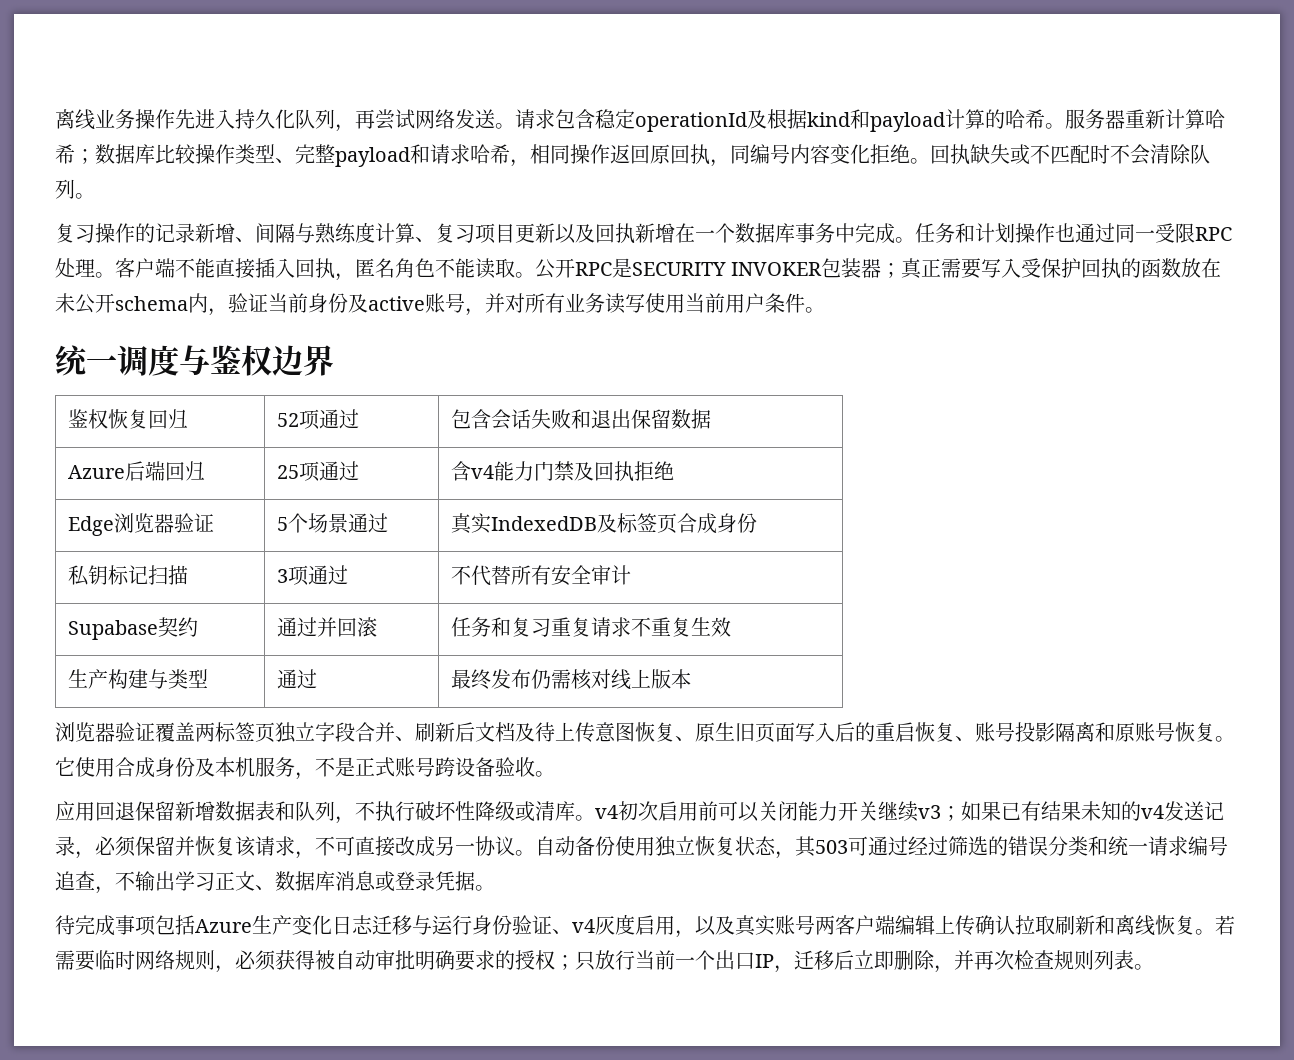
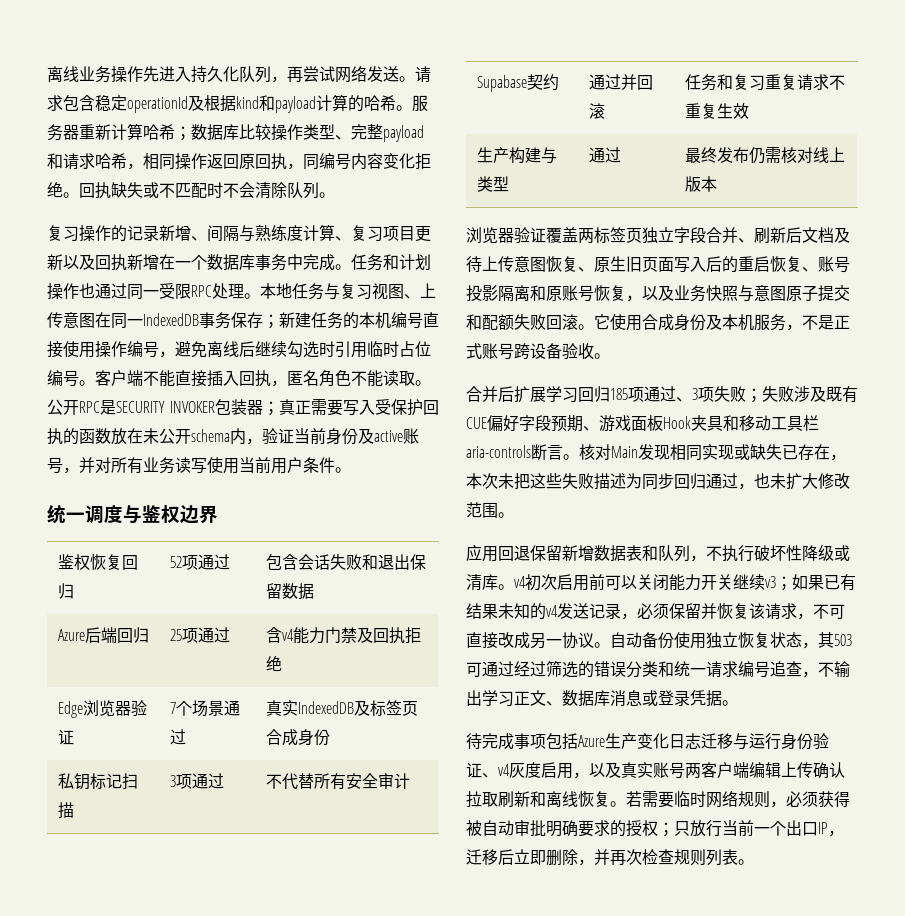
+ 本地任务与复习视图、上传意图在同一IndexedDB事务保存；新建任务的本机编号直接使用操作编号，避免离线后继续勾选时引用临时占位编号。
- Edge浏览器验证 | 5个场景通过 | 真实IndexedDB及标签页合成身份
+ Edge浏览器验证 | 7个场景通过 | 真实IndexedDB及标签页合成身份
- 浏览器验证覆盖两标签页独立字段合并、刷新后文档及待上传意图恢复、原生旧页面写入后的重启恢复、账号投影隔离和原账号恢复。
+ 浏览器验证覆盖两标签页独立字段合并、刷新后文档及待上传意图恢复、原生旧页面写入后的重启恢复、账号投影隔离和原账号恢复，以及业务快照与意图原子提交和配额失败回滚。
+ 合并后扩展学习回归185项通过、3项失败；失败涉及既有CUE偏好字段预期、游戏面板Hook夹具和移动工具栏aria-controls断言。核对Main发现相同实现或缺失已存在，本次未把这些失败描述为同步回归通过，也未扩大修改范围。

